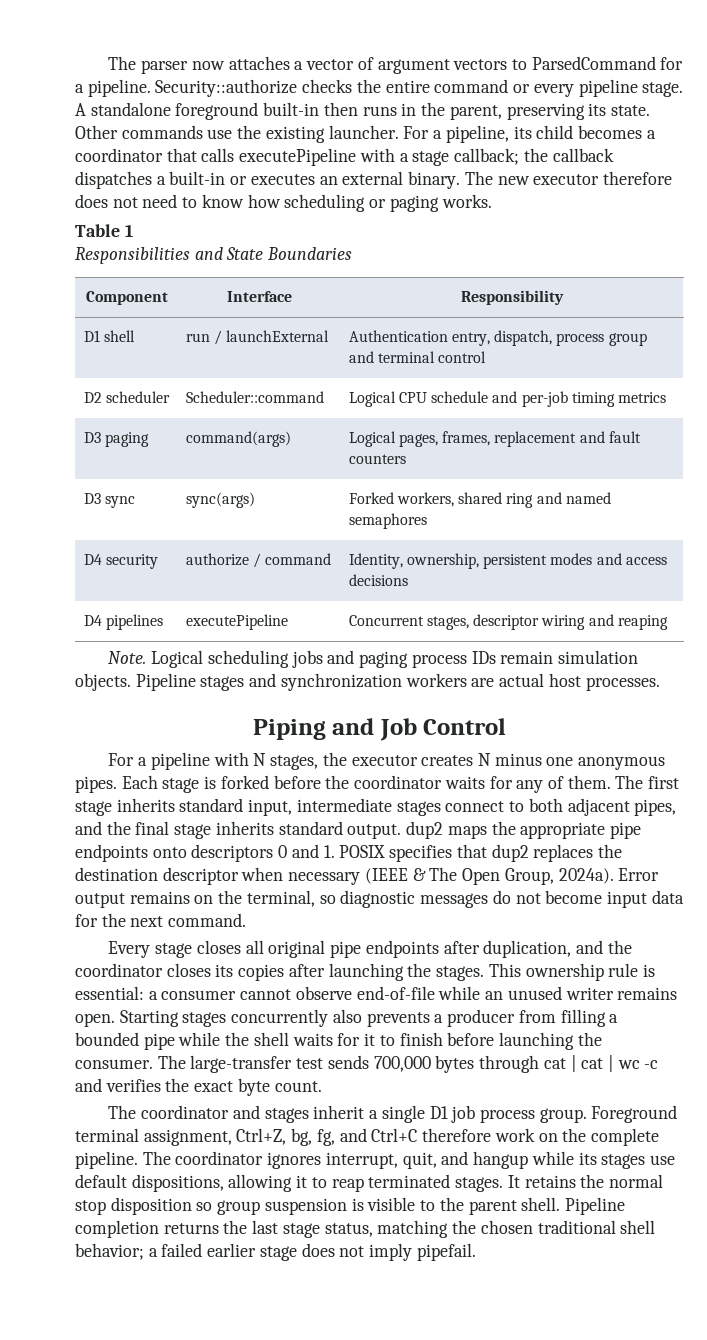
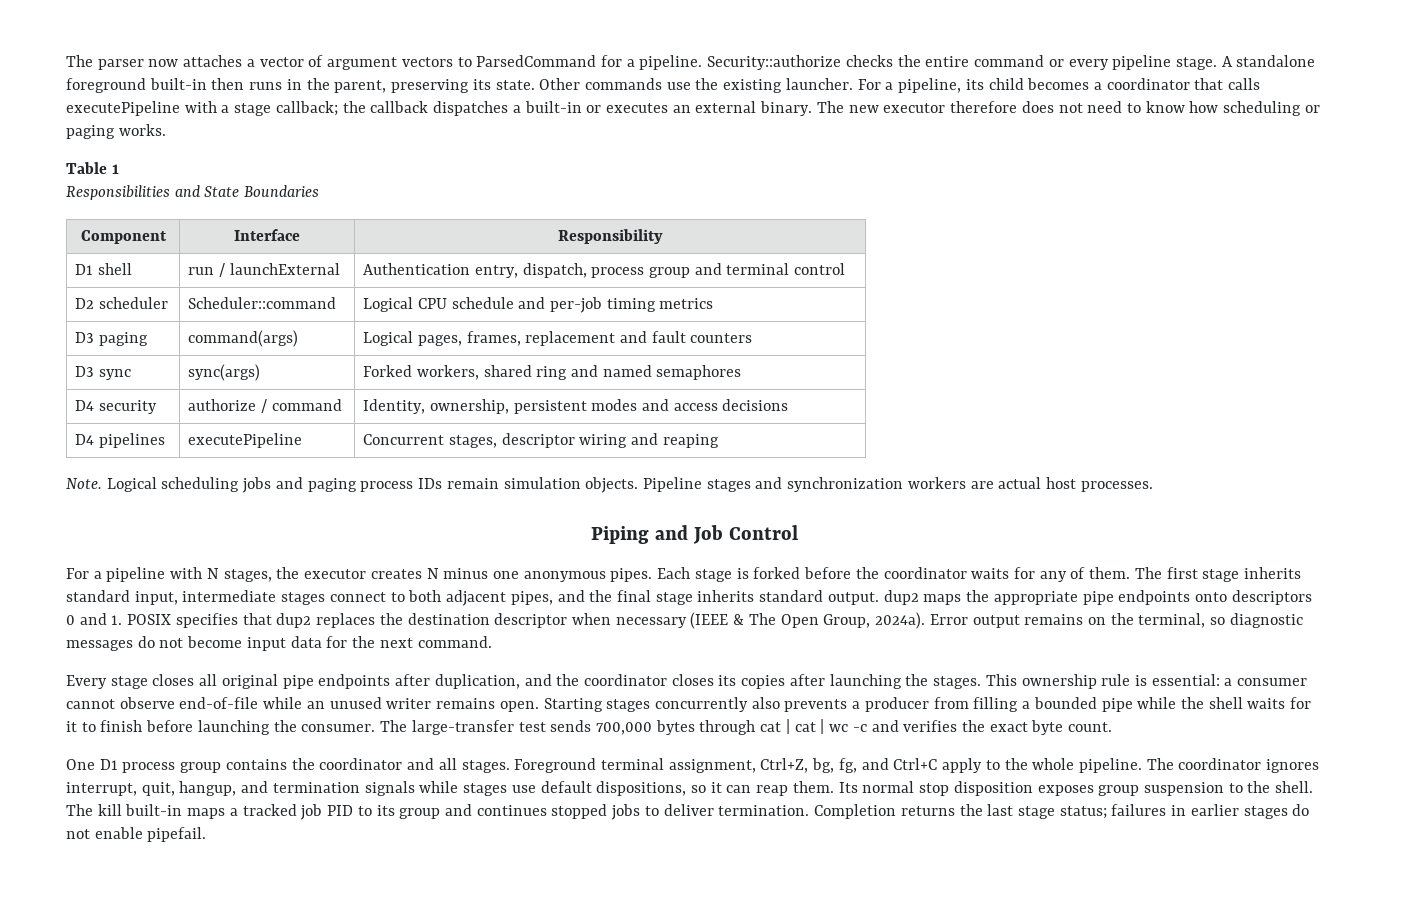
- The coordinator and stages inherit a single D1 job process group.
+ One D1 process group contains the coordinator and all stages.
- Foreground terminal assignment, Ctrl+Z, bg, fg, and Ctrl+C therefore work on the complete pipeline.
+ Foreground terminal assignment, Ctrl+Z, bg, fg, and Ctrl+C apply to the whole pipeline.
- The coordinator ignores interrupt, quit, and hangup while its stages use default dispositions, allowing it to reap terminated stages. It retains the normal stop disposition so group suspension is visible to the parent shell. Pipeline completion returns the last stage status, matching the chosen traditional shell behavior; a failed earlier stage does not imply pipefail.
+ The coordinator ignores interrupt, quit, hangup, and termination signals while stages use default dispositions, so it can reap them. Its normal stop disposition exposes group suspension to the shell. The kill built-in maps a tracked job PID to its group and continues stopped jobs to deliver termination. Completion returns the last stage status; failures in earlier stages do not enable pipefail.

